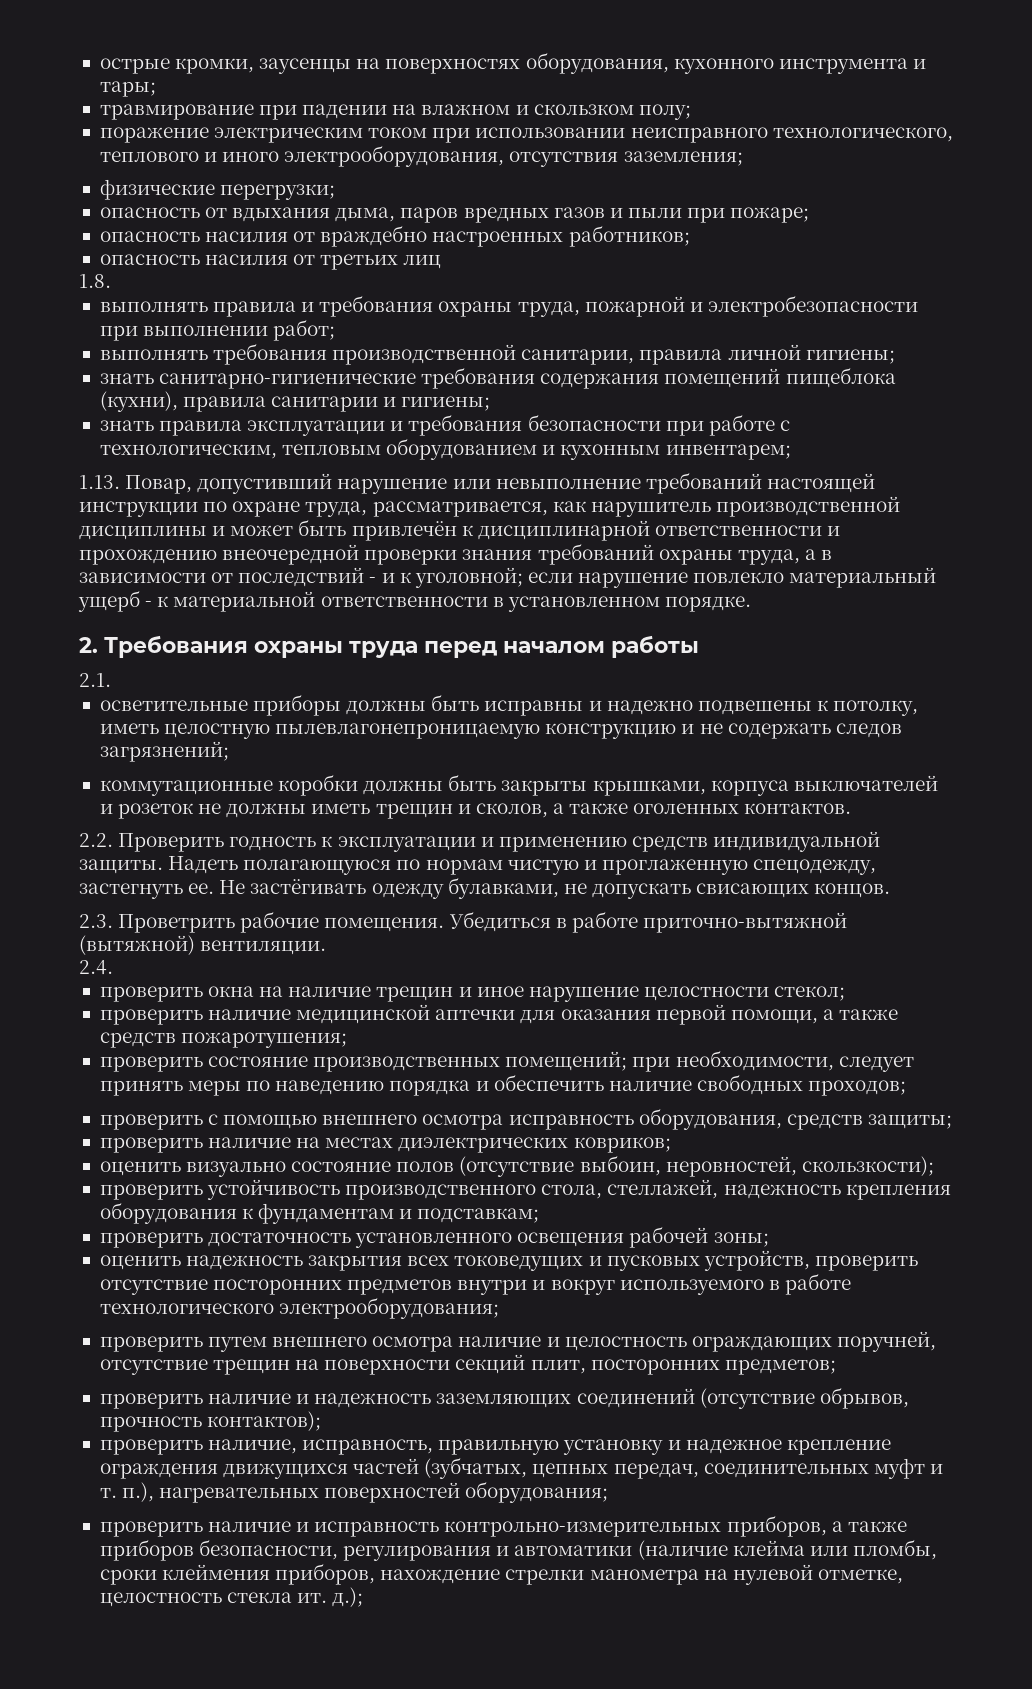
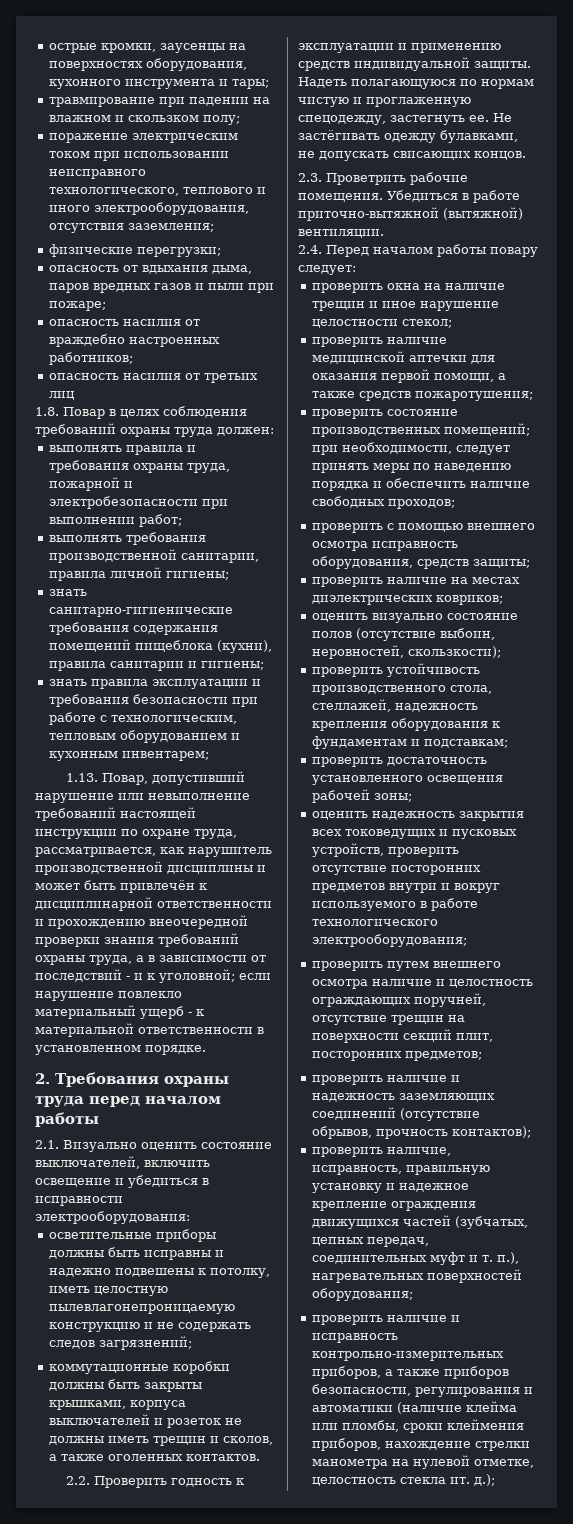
- 1.8.
+ 1.8. Повар в целях соблюдения требований охраны труда должен:
- 2.1.
+ 2.1. Визуально оценить состояние выключателей, включить освещение и убедиться в исправности электрооборудования:
- 2.4.
+ 2.4. Перед началом работы повару следует:

